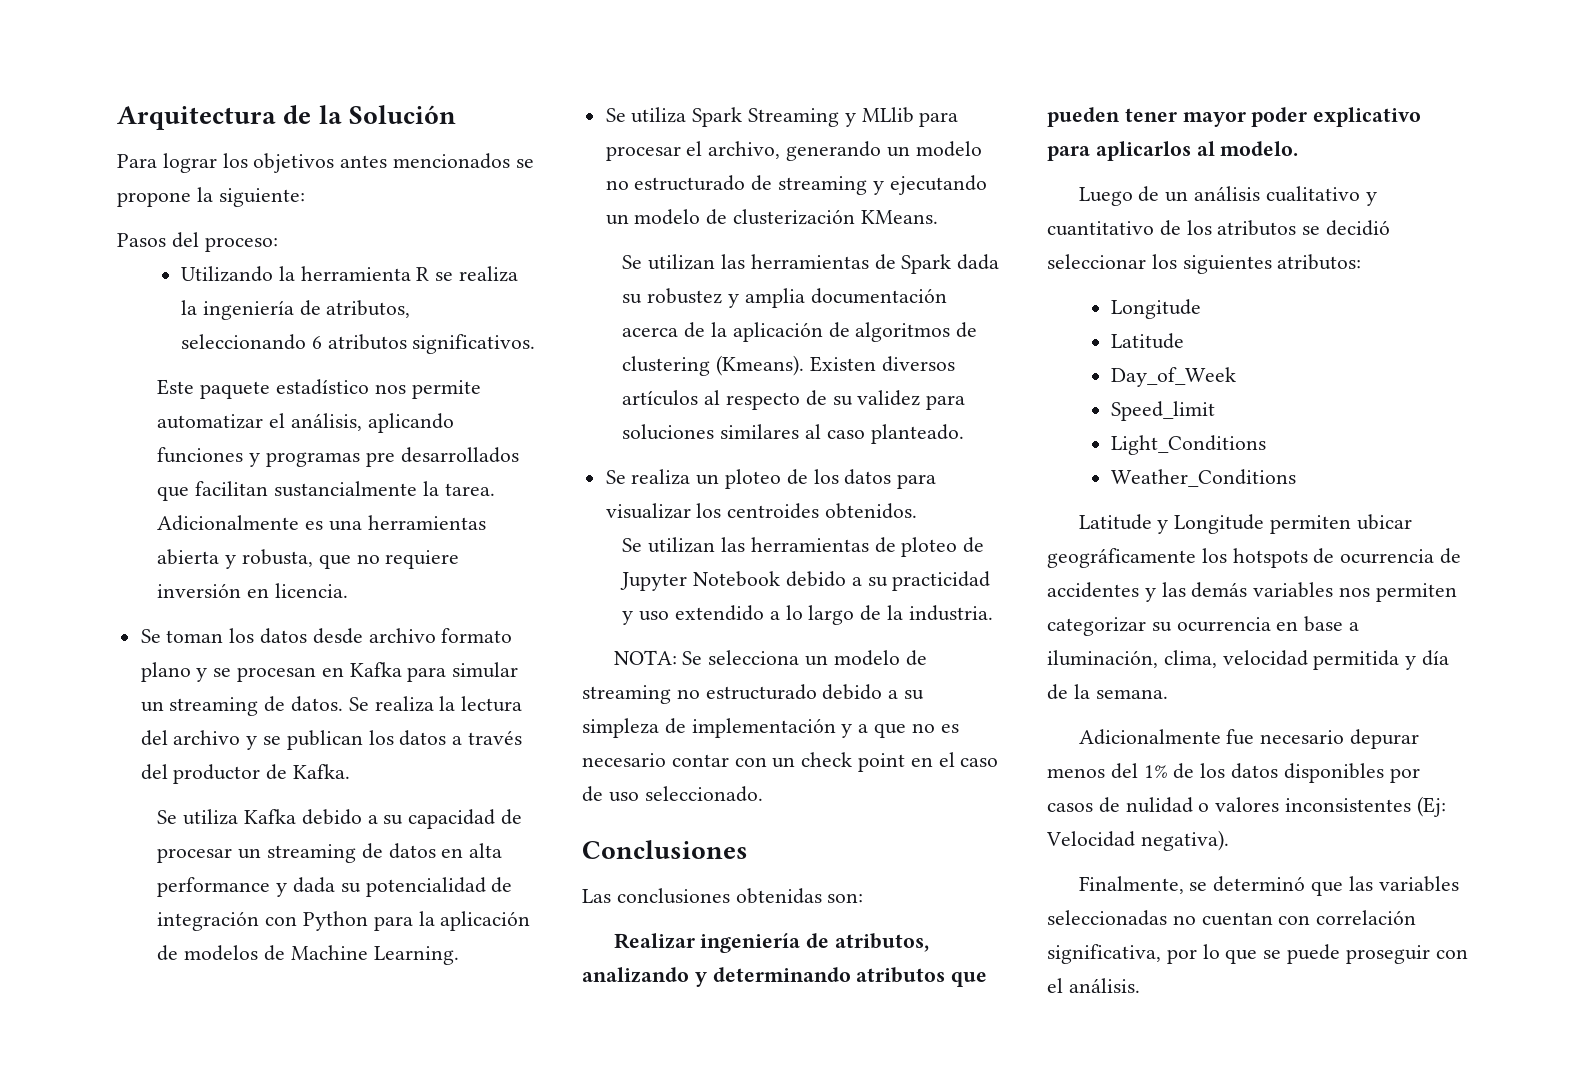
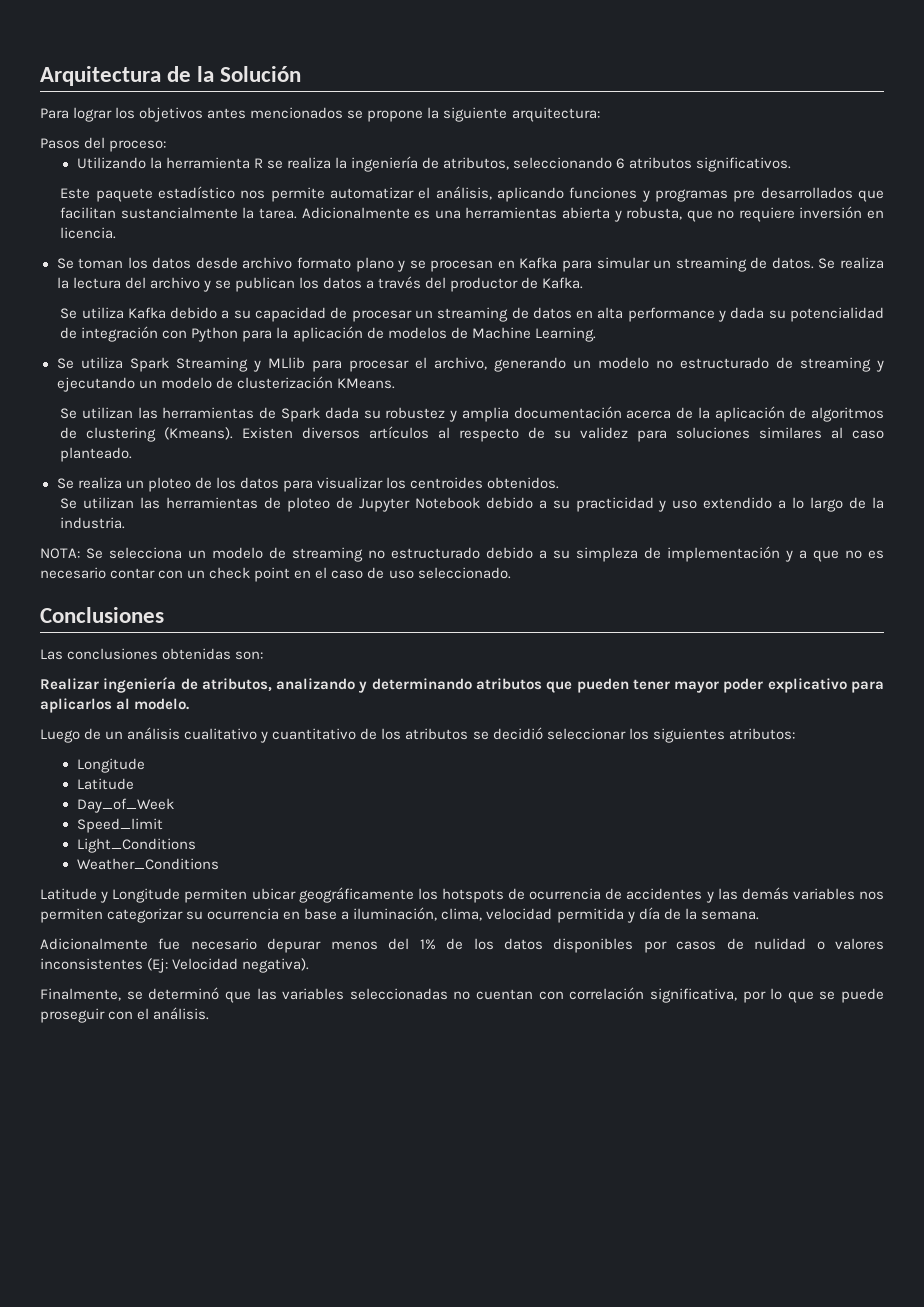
- Para lograr los objetivos antes mencionados se propone la siguiente:
+ Para lograr los objetivos antes mencionados se propone la siguiente arquitectura:

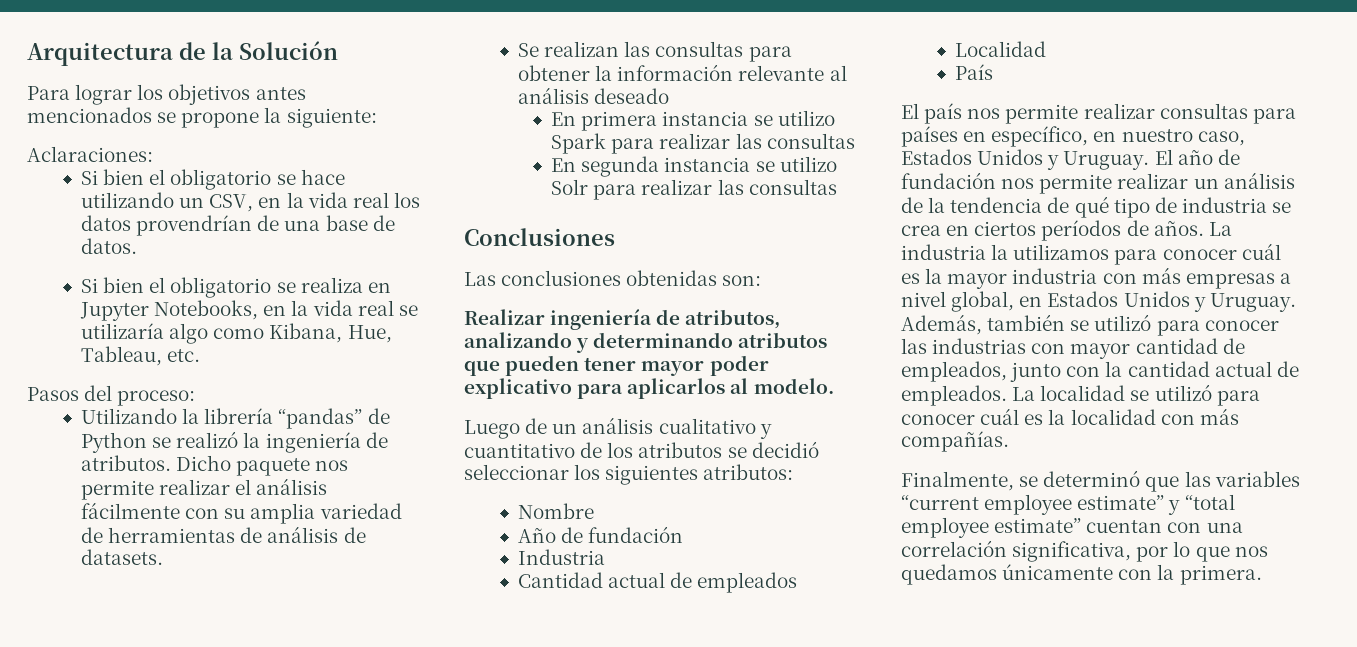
- Para lograr los objetivos antes mencionados se propone la siguiente arquitectura:
+ Para lograr los objetivos antes mencionados se propone la siguiente:
+ Aclaraciones:
+ Si bien el obligatorio se hace utilizando un CSV, en la vida real los datos provendrían de una base de datos.
+ Si bien el obligatorio se realiza en Jupyter Notebooks, en la vida real se utilizaría algo como Kibana, Hue, Tableau, etc.
- Utilizando la herramienta R se realiza la ingeniería de atributos, seleccionando 6 atributos significativos.
- Este paquete estadístico nos permite automatizar el análisis, aplicando funciones y programas pre desarrollados que facilitan sustancialmente la tarea. Adicionalmente es una herramientas abierta y robusta, que no requiere inversión en licencia.
- Se toman los datos desde archivo formato plano y se procesan en Kafka para simular un streaming de datos. Se realiza la lectura del archivo y se publican los datos a través del productor de Kafka.
- Se utiliza Kafka debido a su capacidad de procesar un streaming de datos en alta performance y dada su potencialidad de integración con Python para la aplicación de modelos de Machine Learning.
- Se utiliza Spark Streaming y MLlib para procesar el archivo, generando un modelo no estructurado de streaming y ejecutando un modelo de clusterización KMeans.
- Se utilizan las herramientas de Spark dada su robustez y amplia documentación acerca de la aplicación de algoritmos de clustering (Kmeans). Existen diversos artículos al respecto de su validez para soluciones similares al caso planteado.
- Se realiza un ploteo de los datos para visualizar los centroides obtenidos.
- Se utilizan las herramientas de ploteo de Jupyter Notebook debido a su practicidad y uso extendido a lo largo de la industria.
- NOTA: Se selecciona un modelo de streaming no estructurado debido a su simpleza de implementación y a que no es necesario contar con un check point en el caso de uso seleccionado.
+ Utilizando la librería “pandas” de Python se realizó la ingeniería de atributos. Dicho paquete nos permite realizar el análisis fácilmente con su amplia variedad de herramientas de análisis de datasets.
+ Se realizan las consultas para obtener la información relevante al análisis deseado
+ En primera instancia se utilizo Spark para realizar las consultas
+ En segunda instancia se utilizo Solr para realizar las consultas
  Luego de un análisis cualitativo y cuantitativo de los atributos se decidió seleccionar los siguientes atributos:
- Longitude
- Latitude
- Day_of_Week
- Speed_limit
- Light_Conditions
- Weather_Conditions
- Latitude y Longitude permiten ubicar geográficamente los hotspots de ocurrencia de accidentes y las demás variables nos permiten categorizar su ocurrencia en base a iluminación, clima, velocidad permitida y día de la semana.
- Adicionalmente fue necesario depurar menos del 1% de los datos disponibles por casos de nulidad o valores inconsistentes (Ej: Velocidad negativa).
+ Nombre
+ Año de fundación
+ Industria
+ Cantidad actual de empleados
+ Localidad
+ País
+ El país nos permite realizar consultas para países en específico, en nuestro caso, Estados Unidos y Uruguay. El año de fundación nos permite realizar un análisis de la tendencia de qué tipo de industria se crea en ciertos períodos de años. La industria la utilizamos para conocer cuál es la mayor industria con más empresas a nivel global, en Estados Unidos y Uruguay. Además, también se utilizó para conocer las industrias con mayor cantidad de empleados, junto con la cantidad actual de empleados. La localidad se utilizó para conocer cuál es la localidad con más compañías.
- Finalmente, se determinó que las variables seleccionadas no cuentan con correlación significativa, por lo que se puede proseguir con el análisis.
+ Finalmente, se determinó que las variables “current employee estimate” y “total employee estimate” cuentan con una correlación significativa, por lo que nos quedamos únicamente con la primera.

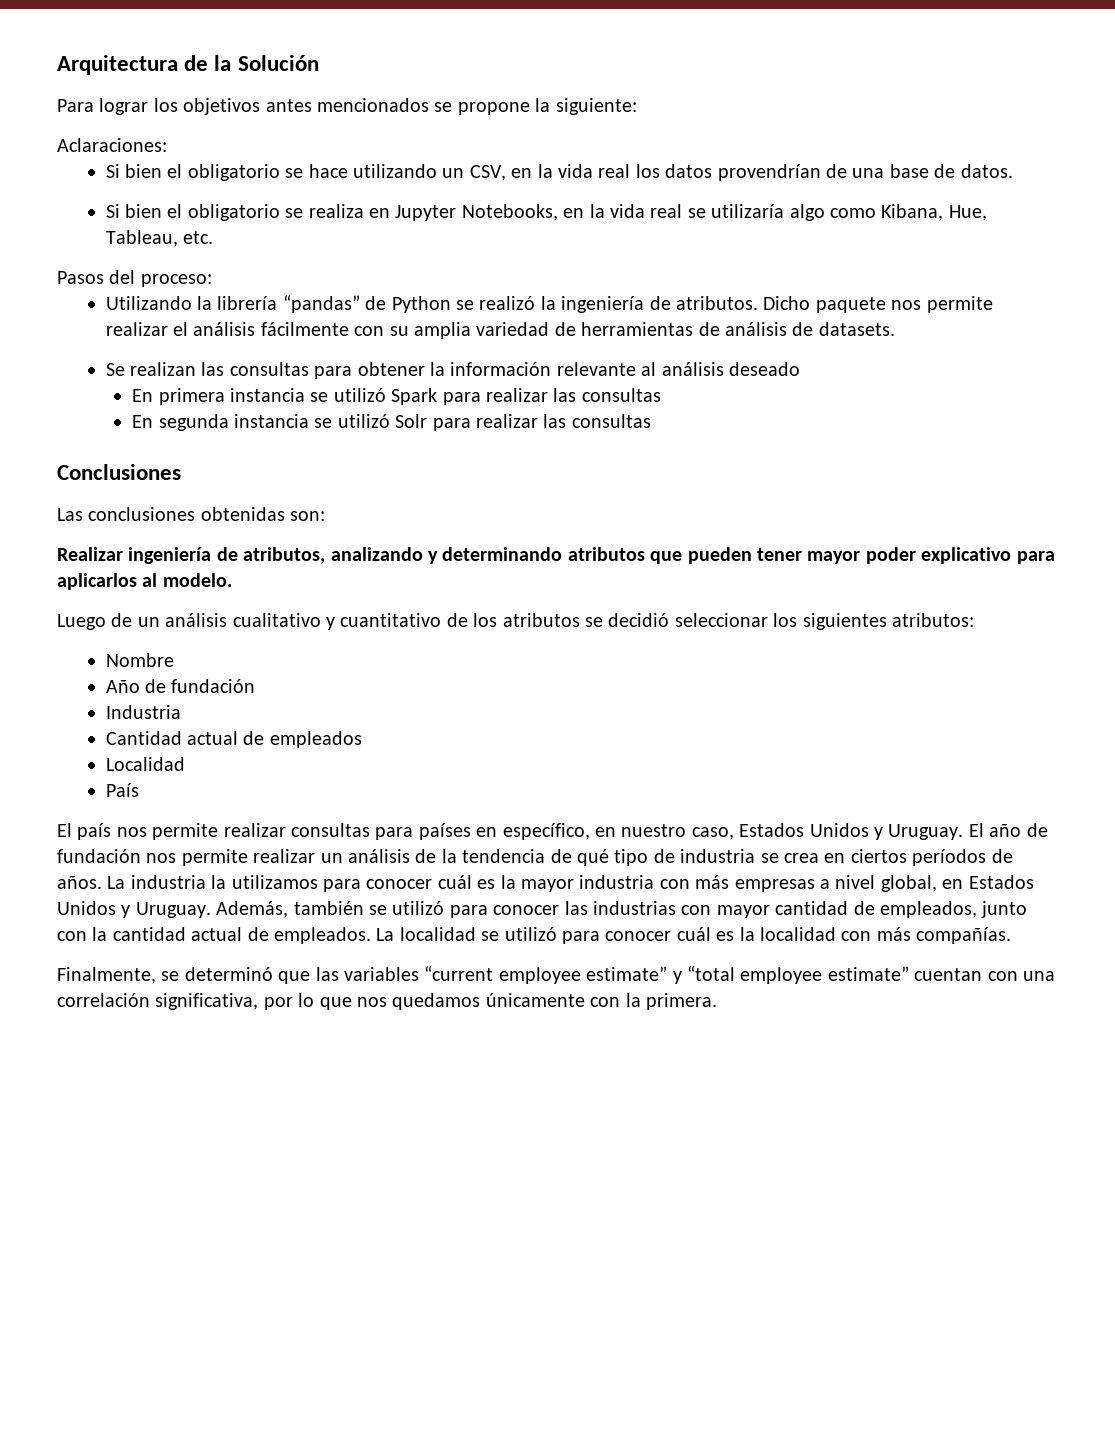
- En primera instancia se utilizo Spark para realizar las consultas
+ En primera instancia se utilizó Spark para realizar las consultas
- En segunda instancia se utilizo Solr para realizar las consultas
+ En segunda instancia se utilizó Solr para realizar las consultas

